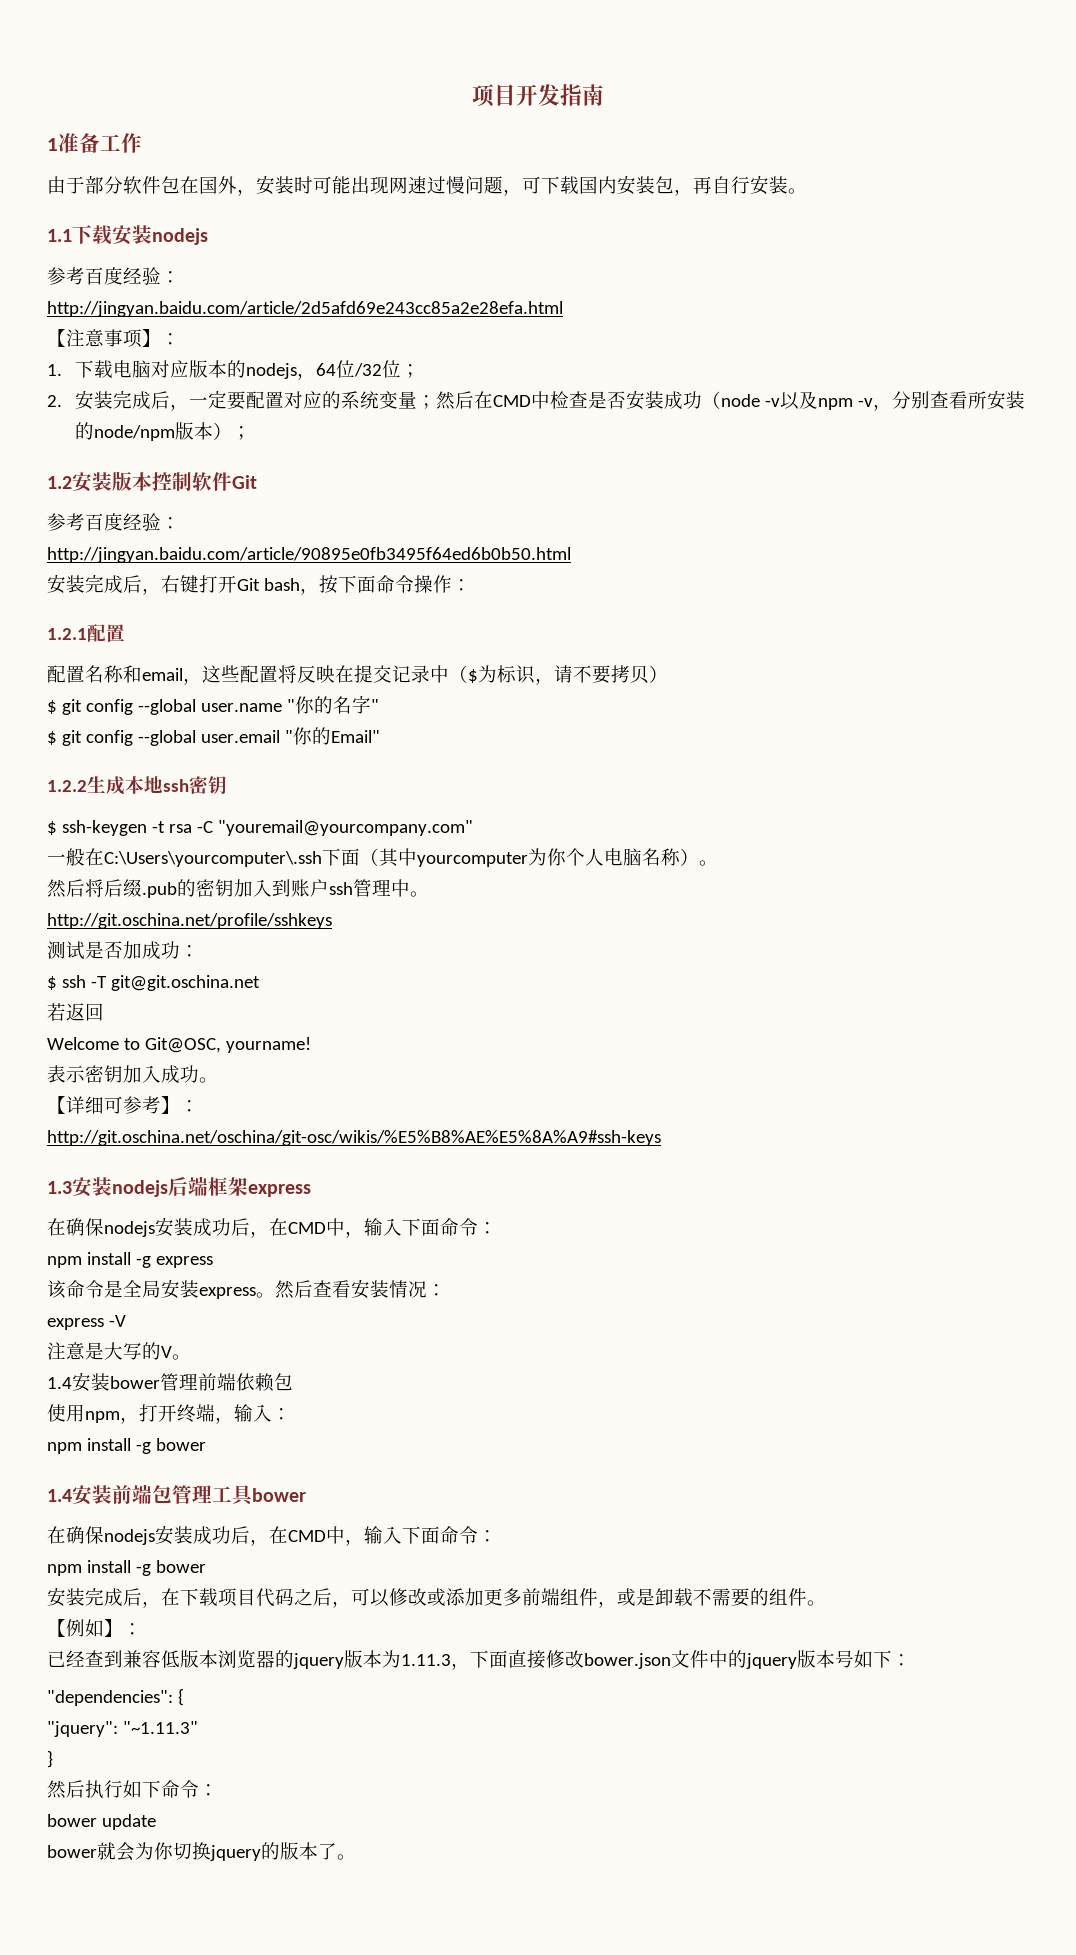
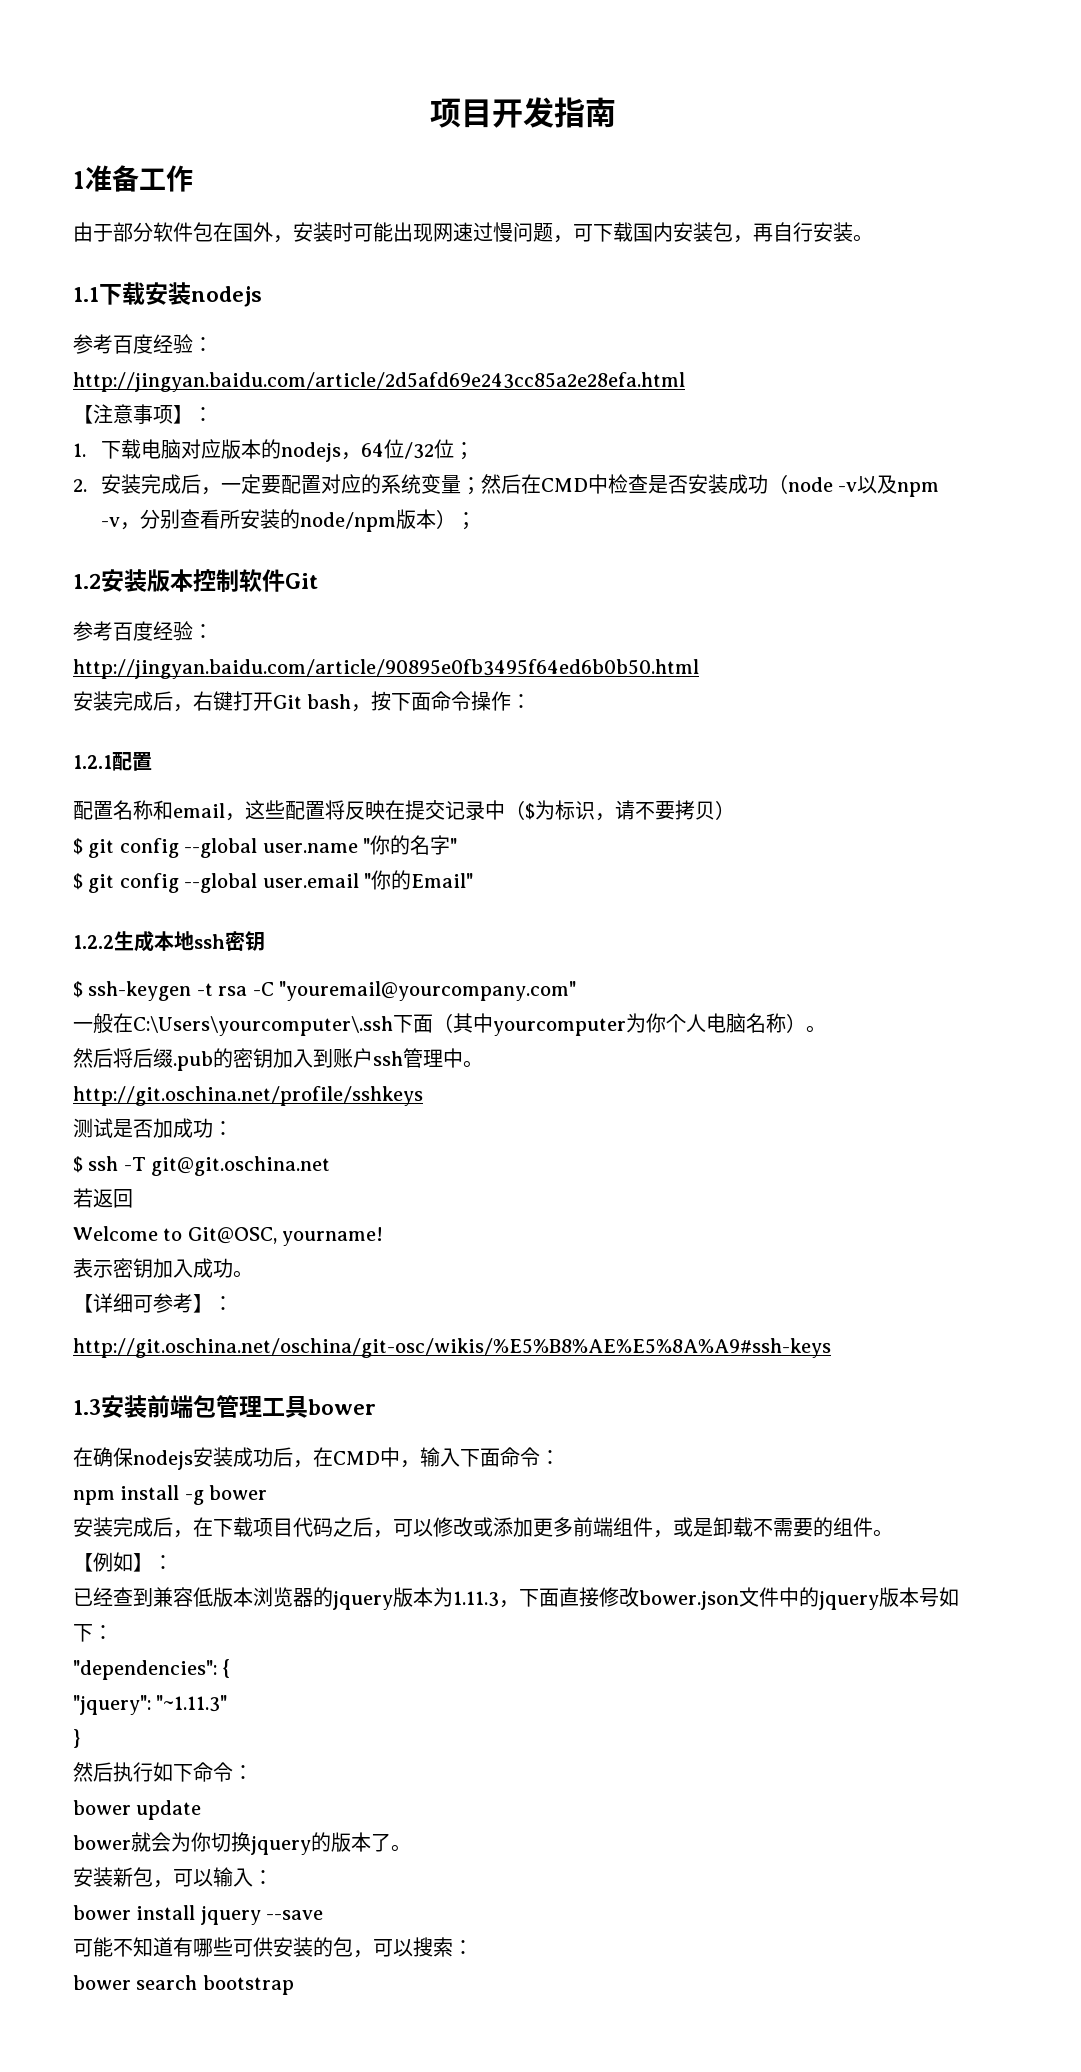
- 1.3安装nodejs后端框架express
- 在确保nodejs安装成功后，在CMD中，输入下面命令：
- npm install -g express
- 该命令是全局安装express。然后查看安装情况：
- express -V
- 注意是大写的V。
- 1.4安装bower管理前端依赖包
- 使用npm，打开终端，输入：
- npm install -g bower
- 1.4安装前端包管理工具bower
+ 1.3安装前端包管理工具bower
+ 安装新包，可以输入：
+ bower install jquery --save
+ 可能不知道有哪些可供安装的包，可以搜索：
+ bower search bootstrap

